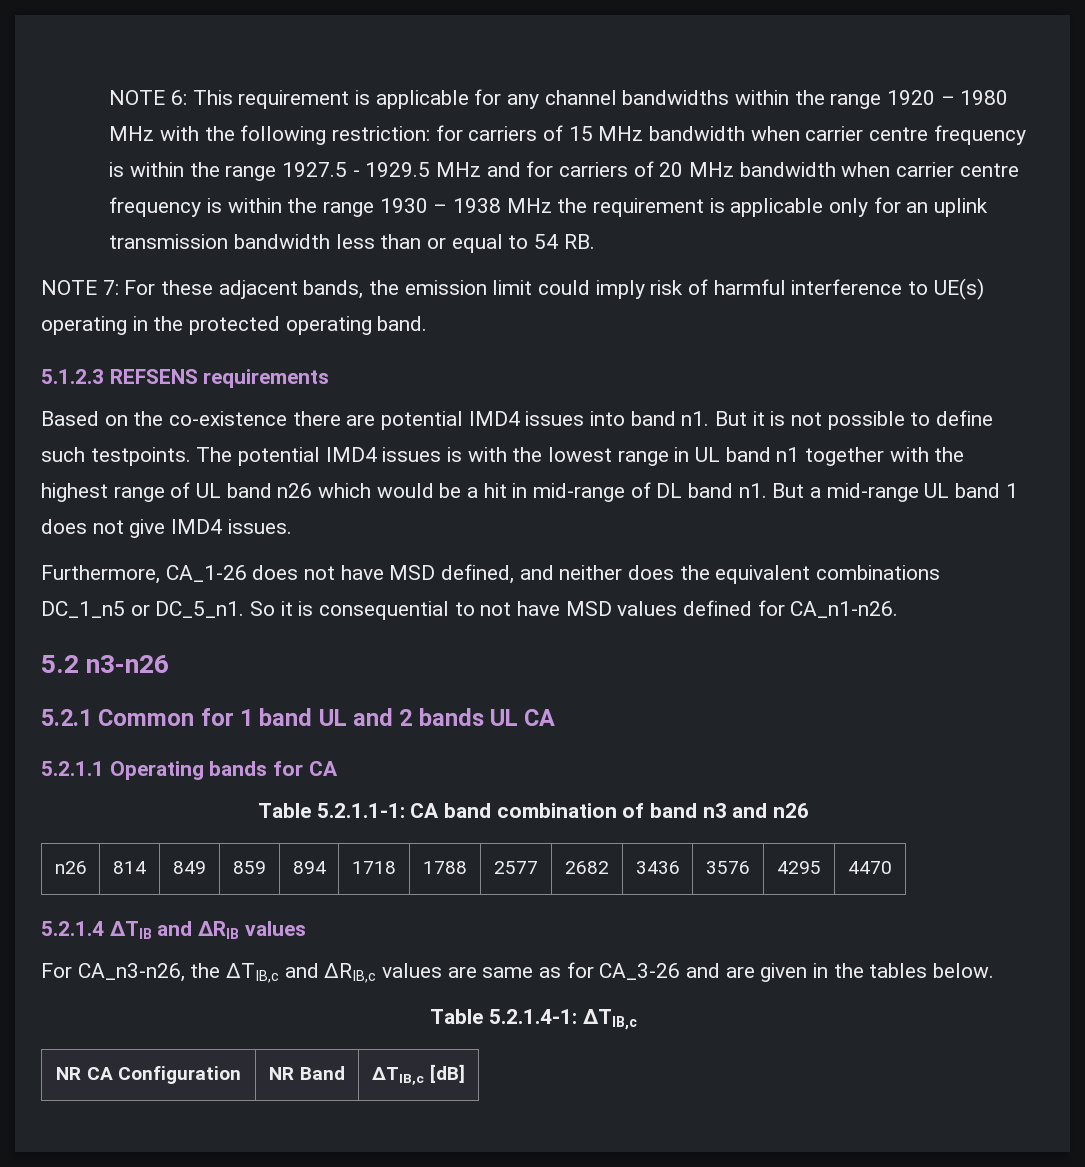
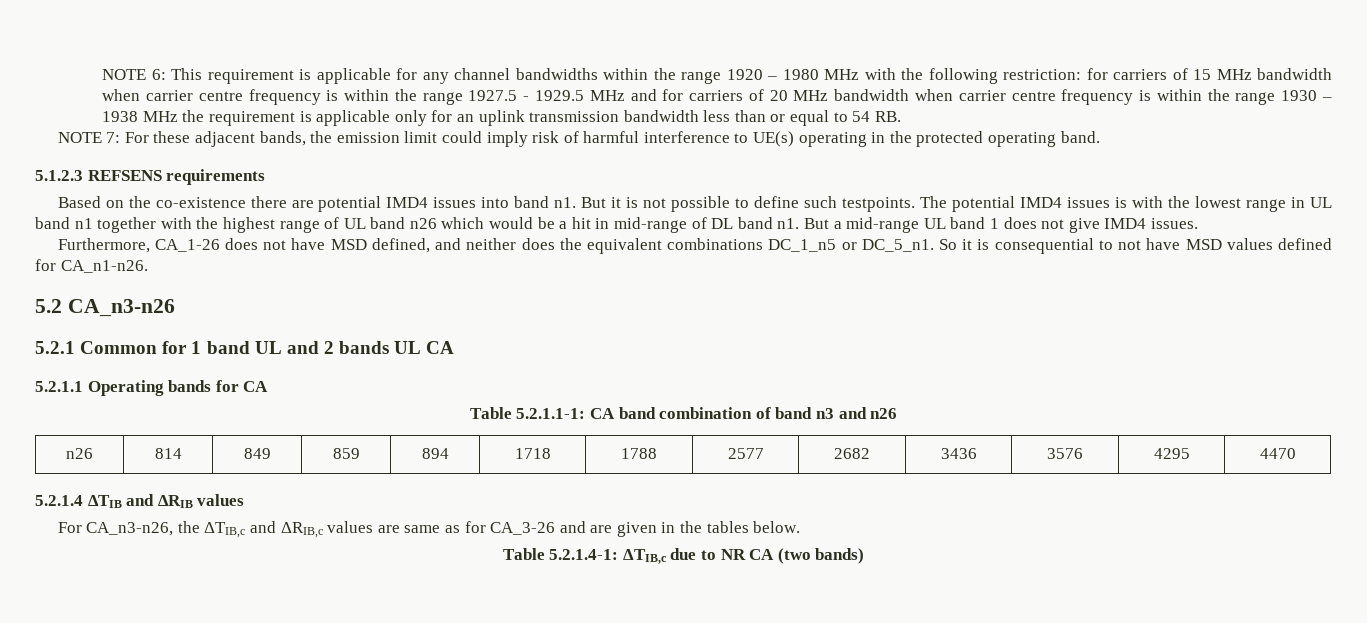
- 5.2 n3-n26
+ 5.2 CA_n3-n26
- Table 5.2.1.4-1: ΔTIB,c
- NR CA Configuration | NR Band | ΔTIB,c [dB]
+ Table 5.2.1.4-1: ΔTIB,c due to NR CA (two bands)

